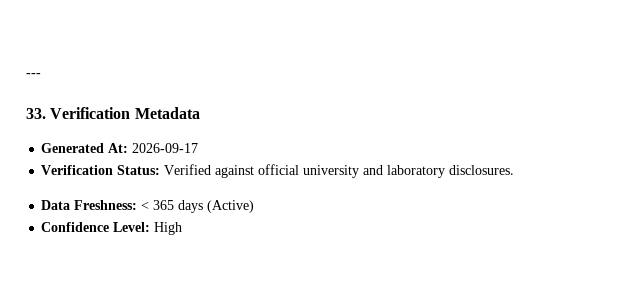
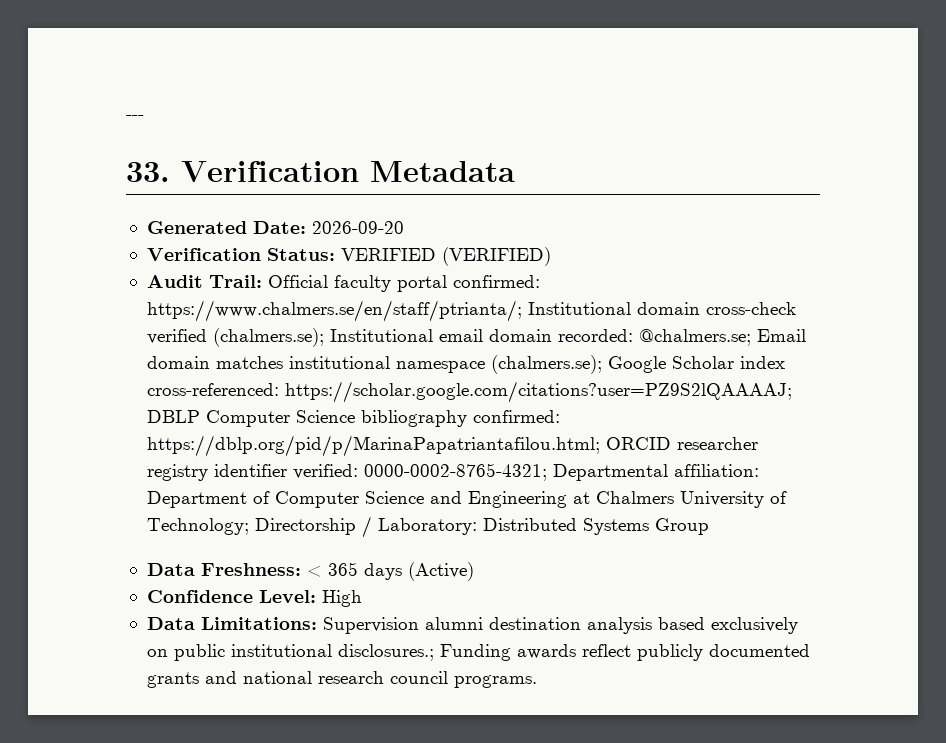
- Generated At: 2026-09-17
+ Generated Date: 2026-09-20
- Verification Status: Verified against official university and laboratory disclosures.
+ Verification Status: VERIFIED (VERIFIED)
+ Audit Trail: Official faculty portal confirmed: https://www.chalmers.se/en/staff/ptrianta/; Institutional domain cross-check verified (chalmers.se); Institutional email domain recorded: @chalmers.se; Email domain matches institutional namespace (chalmers.se); Google Scholar index cross-referenced: https://scholar.google.com/citations?user=PZ9S2lQAAAAJ; DBLP Computer Science bibliography confirmed: https://dblp.org/pid/p/MarinaPapatriantafilou.html; ORCID researcher registry identifier verified: 0000-0002-8765-4321; Departmental affiliation: Department of Computer Science and Engineering at Chalmers University of Technology; Directorship / Laboratory: Distributed Systems Group
+ Data Limitations: Supervision alumni destination analysis based exclusively on public institutional disclosures.; Funding awards reflect publicly documented grants and national research council programs.

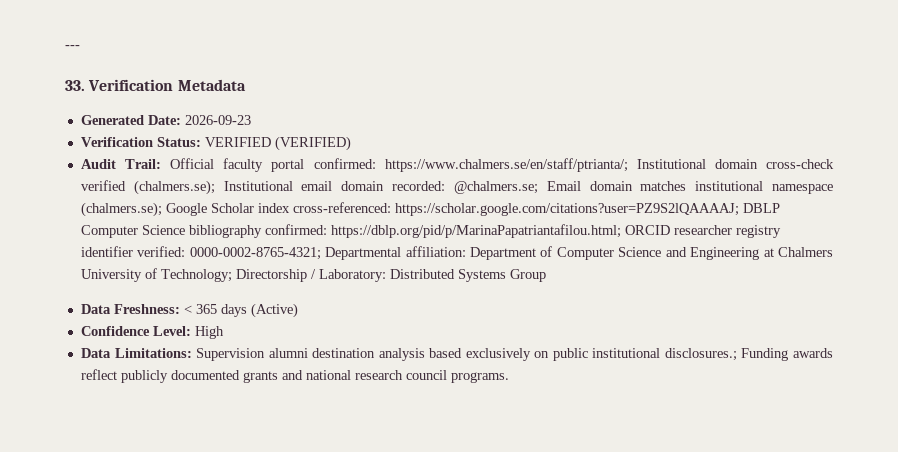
- Generated Date: 2026-09-20
+ Generated Date: 2026-09-23

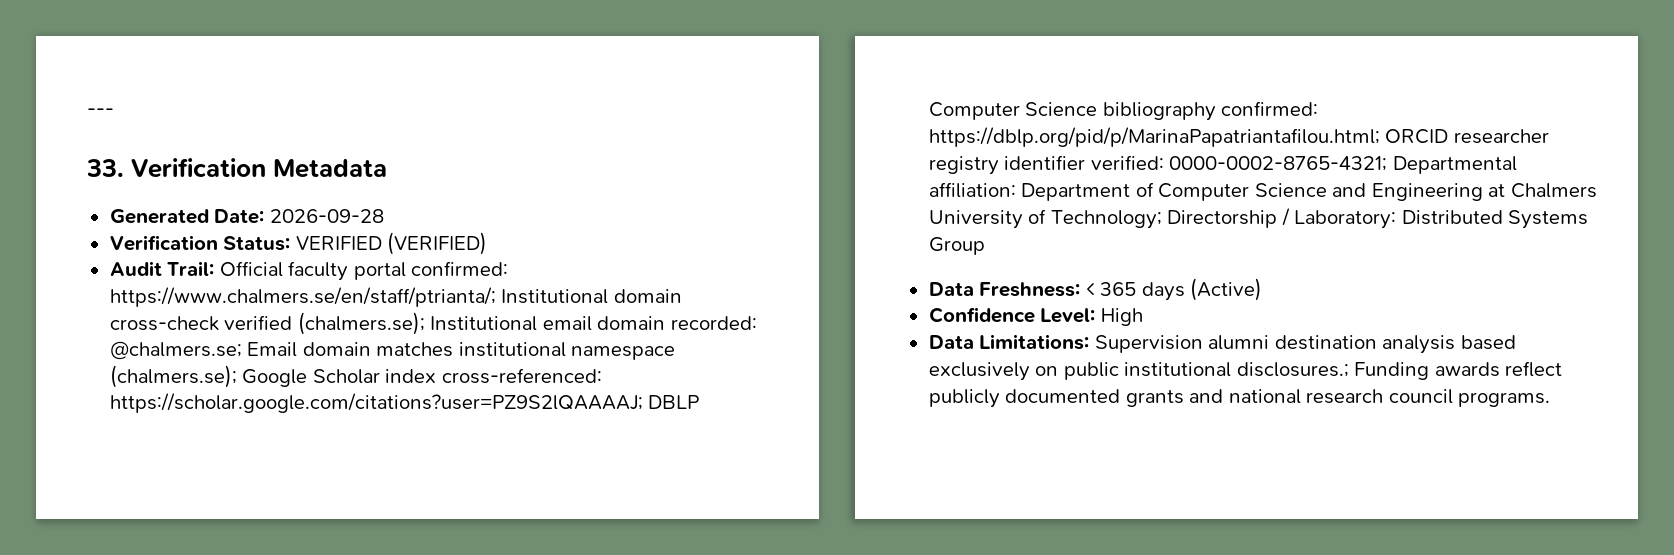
- Generated Date: 2026-09-23
+ Generated Date: 2026-09-28

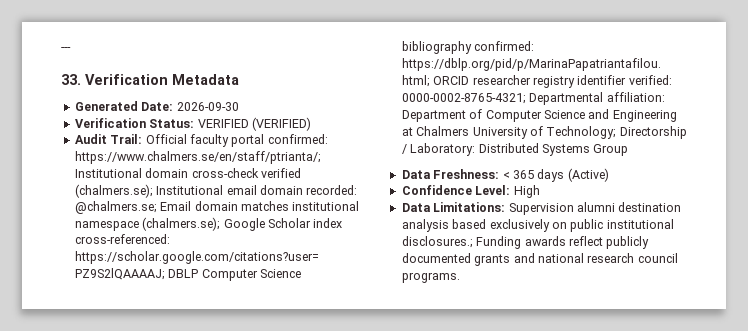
- Generated Date: 2026-09-28
+ Generated Date: 2026-09-30

